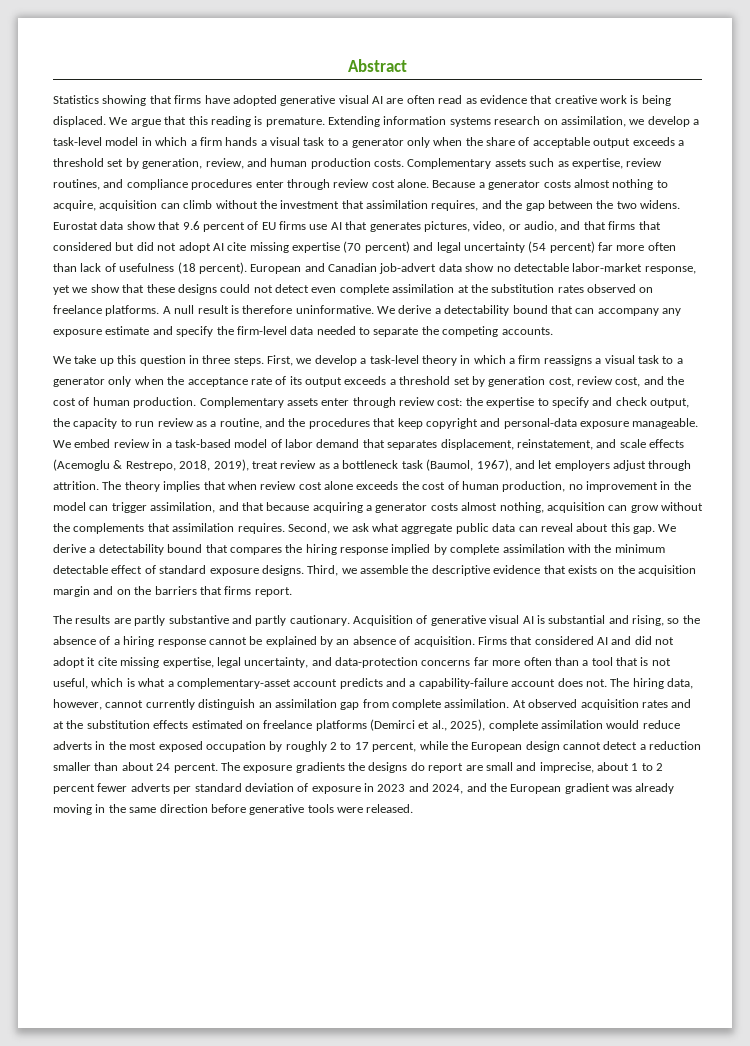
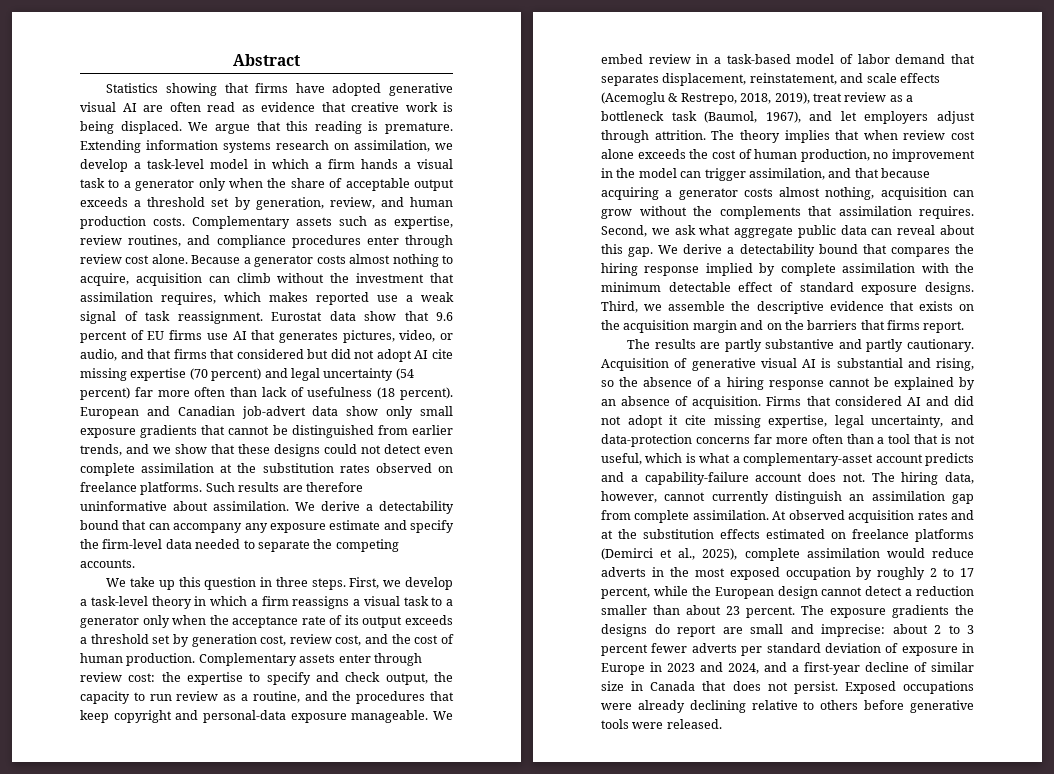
- Because a generator costs almost nothing to acquire, acquisition can climb without the investment that assimilation requires, and the gap between the two widens.
+ Because a generator costs almost nothing to acquire, acquisition can climb without the investment that assimilation requires, which makes reported use a weak signal of task reassignment.
- European and Canadian job-advert data show no detectable labor-market response, yet we show that these designs could not detect even complete assimilation at the substitution rates observed on freelance platforms.
+ European and Canadian job-advert data show only small exposure gradients that cannot be distinguished from earlier trends, and we show that these designs could not detect even complete assimilation at the substitution rates observed on freelance platforms.
- A null result is therefore uninformative.
+ Such results are therefore uninformative about assimilation.
- At observed acquisition rates and at the substitution effects estimated on freelance platforms (Demirci et al., 2025), complete assimilation would reduce adverts in the most exposed occupation by roughly 2 to 17 percent, while the European design cannot detect a reduction smaller than about 24 percent.
+ At observed acquisition rates and at the substitution effects estimated on freelance platforms (Demirci et al., 2025), complete assimilation would reduce adverts in the most exposed occupation by roughly 2 to 17 percent, while the European design cannot detect a reduction smaller than about 23 percent.
- The exposure gradients the designs do report are small and imprecise, about 1 to 2 percent fewer adverts per standard deviation of exposure in 2023 and 2024, and the European gradient was already moving in the same direction before generative tools were released.
+ The exposure gradients the designs do report are small and imprecise: about 2 to 3 percent fewer adverts per standard deviation of exposure in Europe in 2023 and 2024, and a first-year decline of similar size in Canada that does not persist. Exposed occupations were already declining relative to others before generative tools were released.

